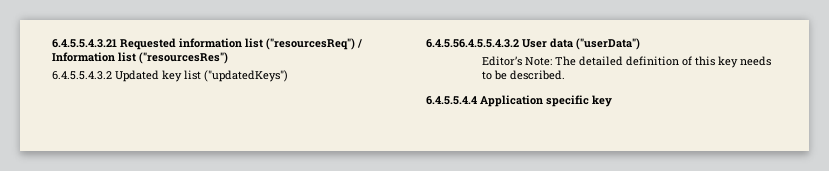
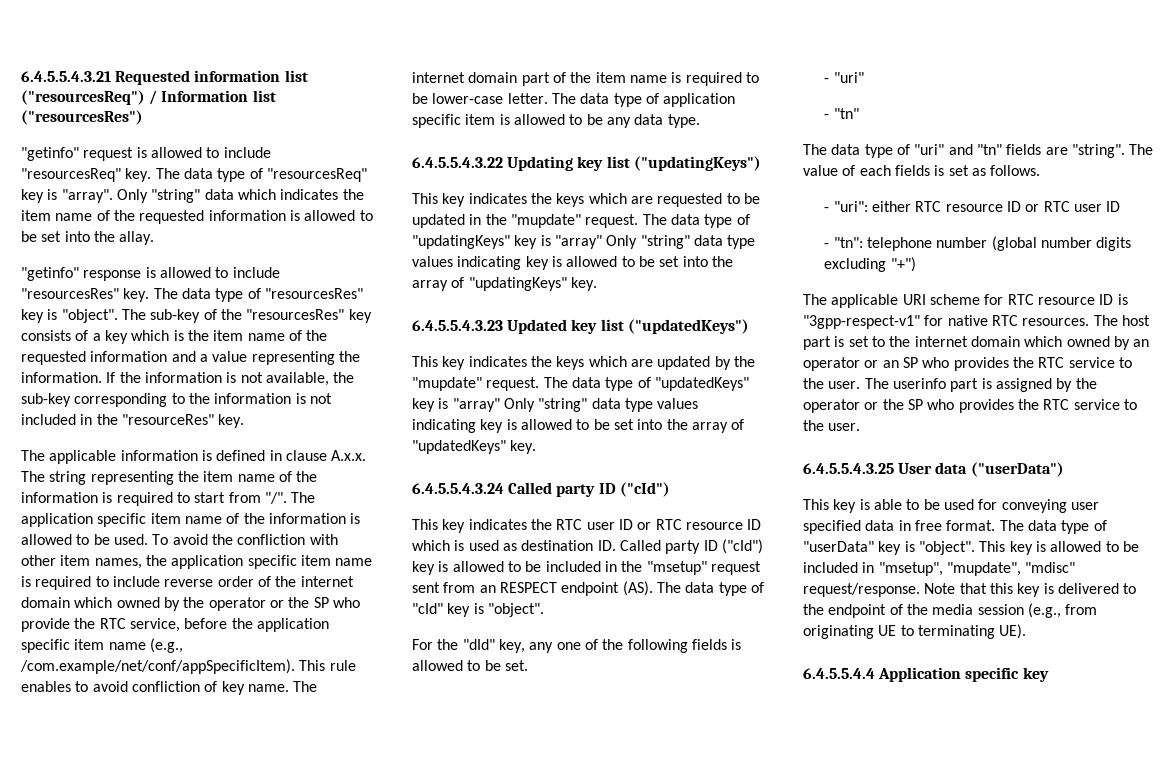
- 6.4.5.5.4.3.2 Updated key list ("updatedKeys")
- 6.4.5.56.4.5.5.4.3.2 User data ("userData")
- Editor’s Note: The detailed definition of this key needs to be described.
+ "getinfo" request is allowed to include "resourcesReq" key. The data type of "resourcesReq" key is "array". Only "string" data which indicates the item name of the requested information is allowed to be set into the allay.
+ "getinfo" response is allowed to include "resourcesRes" key. The data type of "resourcesRes" key is "object". The sub-key of the "resourcesRes" key consists of a key which is the item name of the requested information and a value representing the information. If the information is not available, the sub-key corresponding to the information is not included in the "resourceRes" key.
+ The applicable information is defined in clause A.x.x. The string representing the item name of the information is required to start from "/". The application specific item name of the information is allowed to be used. To avoid the confliction with other item names, the application specific item name is required to include reverse order of the internet domain which owned by the operator or the SP who provide the RTC service, before the application specific item name (e.g., /com.example/net/conf/appSpecificItem). This rule enables to avoid confliction of key name. The internet domain part of the item name is required to be lower-case letter. The data type of application specific item is allowed to be any data type.
+ 6.4.5.5.4.3.22 Updating key list ("updatingKeys")
+ This key indicates the keys which are requested to be updated in the "mupdate" request. The data type of "updatingKeys" key is "array" Only "string" data type values indicating key is allowed to be set into the array of "updatingKeys" key.
+ 6.4.5.5.4.3.23 Updated key list ("updatedKeys")
+ This key indicates the keys which are updated by the "mupdate" request. The data type of "updatedKeys" key is "array" Only "string" data type values indicating key is allowed to be set into the array of "updatedKeys" key.
+ 6.4.5.5.4.3.24 Called party ID ("cId")
+ This key indicates the RTC user ID or RTC resource ID which is used as destination ID. Called party ID ("cId") key is allowed to be included in the "msetup" request sent from an RESPECT endpoint (AS). The data type of "cId" key is "object".
+ For the "dId" key, any one of the following fields is allowed to be set.
+ - "uri"
+ - "tn"
+ The data type of "uri" and "tn" fields are "string". The value of each fields is set as follows.
+ - "uri": either RTC resource ID or RTC user ID
+ - "tn": telephone number (global number digits excluding "+")
+ The applicable URI scheme for RTC resource ID is "3gpp-respect-v1" for native RTC resources. The host part is set to the internet domain which owned by an operator or an SP who provides the RTC service to the user. The userinfo part is assigned by the operator or the SP who provides the RTC service to the user.
+ 6.4.5.5.4.3.25 User data ("userData")
+ This key is able to be used for conveying user specified data in free format. The data type of "userData" key is "object". This key is allowed to be included in "msetup", "mupdate", "mdisc" request/response. Note that this key is delivered to the endpoint of the media session (e.g., from originating UE to terminating UE).

